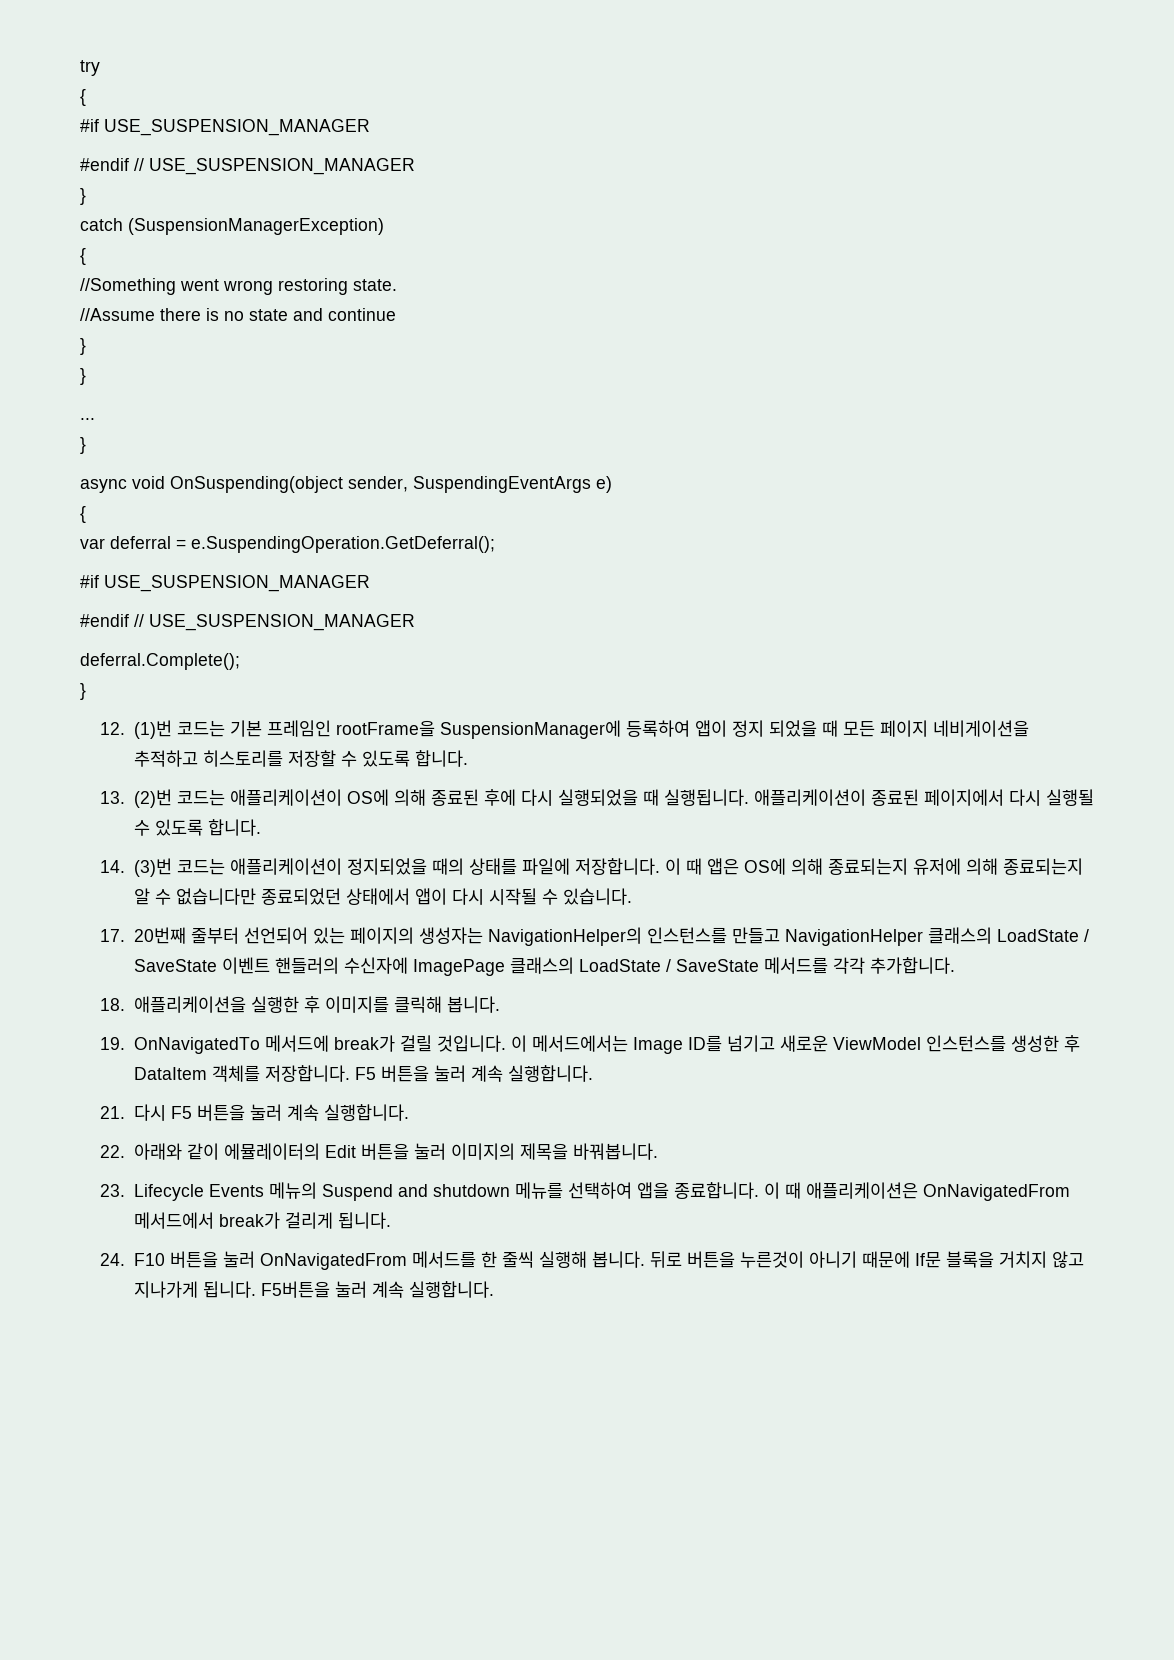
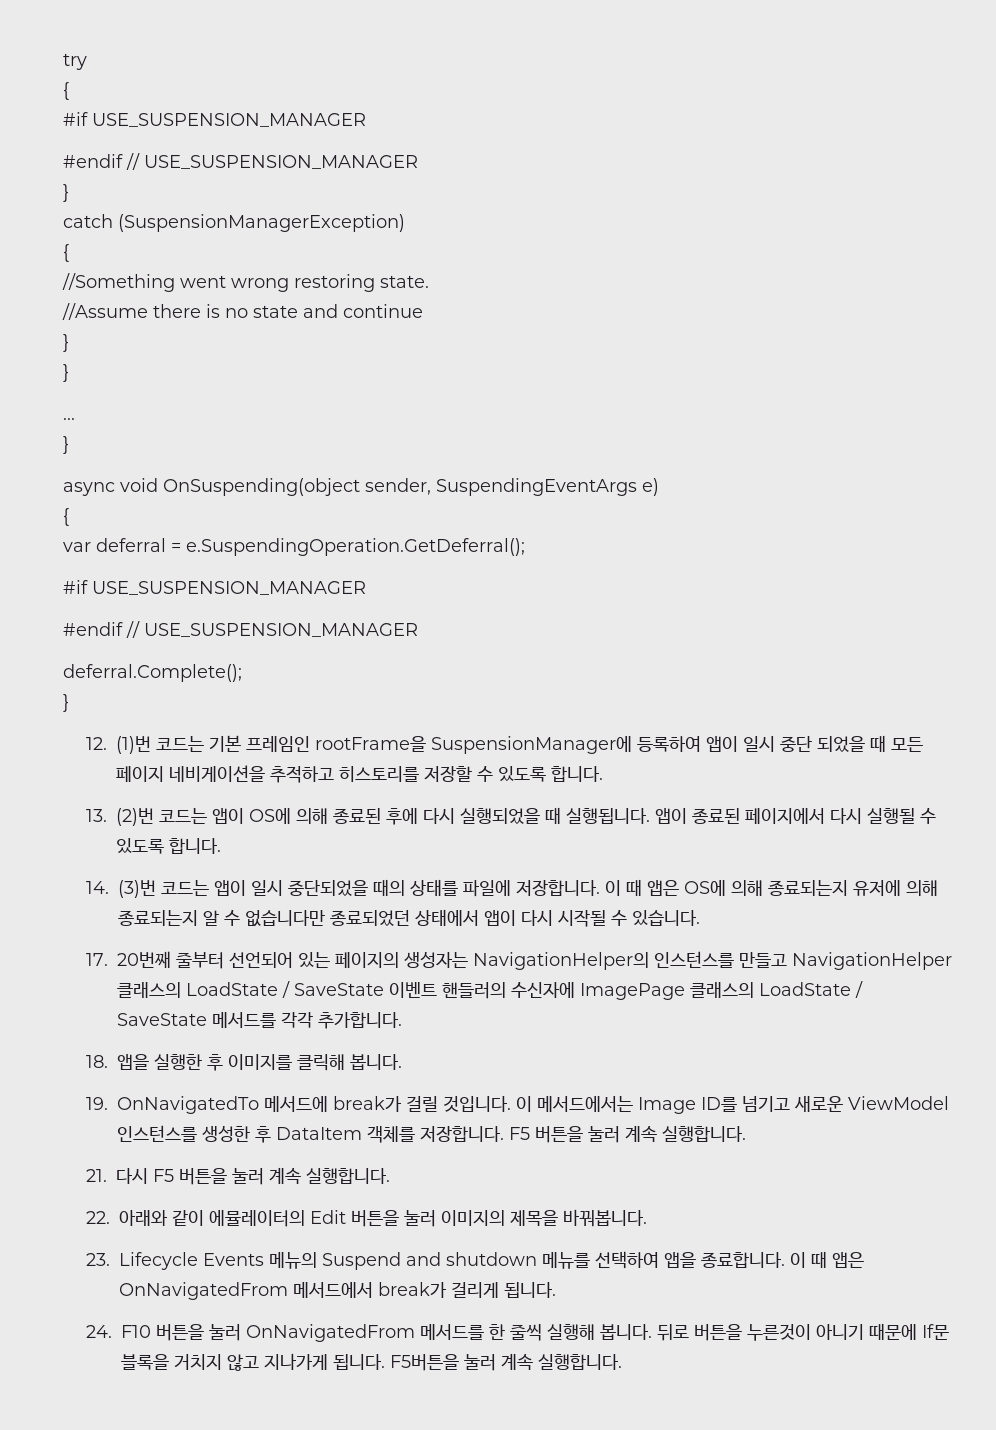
- 12. (1)번 코드는 기본 프레임인 rootFrame을 SuspensionManager에 등록하여 앱이 정지 되었을 때 모든 페이지 네비게이션을 추적하고 히스토리를 저장할 수 있도록 합니다.
+ 12. (1)번 코드는 기본 프레임인 rootFrame을 SuspensionManager에 등록하여 앱이 일시 중단 되었을 때 모든 페이지 네비게이션을 추적하고 히스토리를 저장할 수 있도록 합니다.
- 13. (2)번 코드는 애플리케이션이 OS에 의해 종료된 후에 다시 실행되었을 때 실행됩니다.
+ 13. (2)번 코드는 앱이 OS에 의해 종료된 후에 다시 실행되었을 때 실행됩니다.
- 애플리케이션이 종료된 페이지에서 다시 실행될 수 있도록 합니다.
+ 앱이 종료된 페이지에서 다시 실행될 수 있도록 합니다.
- 14. (3)번 코드는 애플리케이션이 정지되었을 때의 상태를 파일에 저장합니다.
+ 14. (3)번 코드는 앱이 일시 중단되었을 때의 상태를 파일에 저장합니다.
- 18. 애플리케이션을 실행한 후 이미지를 클릭해 봅니다.
+ 18. 앱을 실행한 후 이미지를 클릭해 봅니다.
- 이 때 애플리케이션은 OnNavigatedFrom 메서드에서 break가 걸리게 됩니다.
+ 이 때 앱은 OnNavigatedFrom 메서드에서 break가 걸리게 됩니다.

